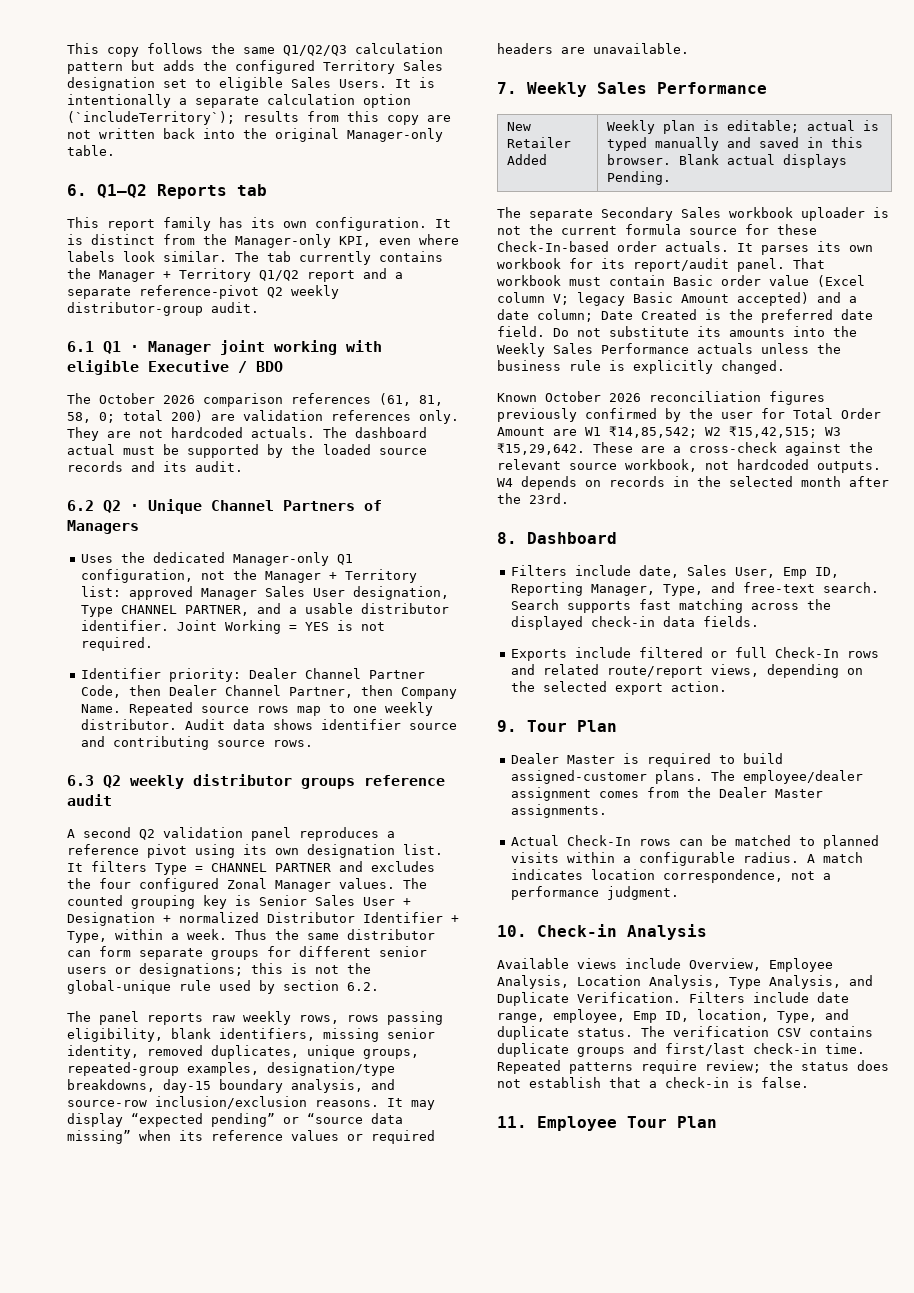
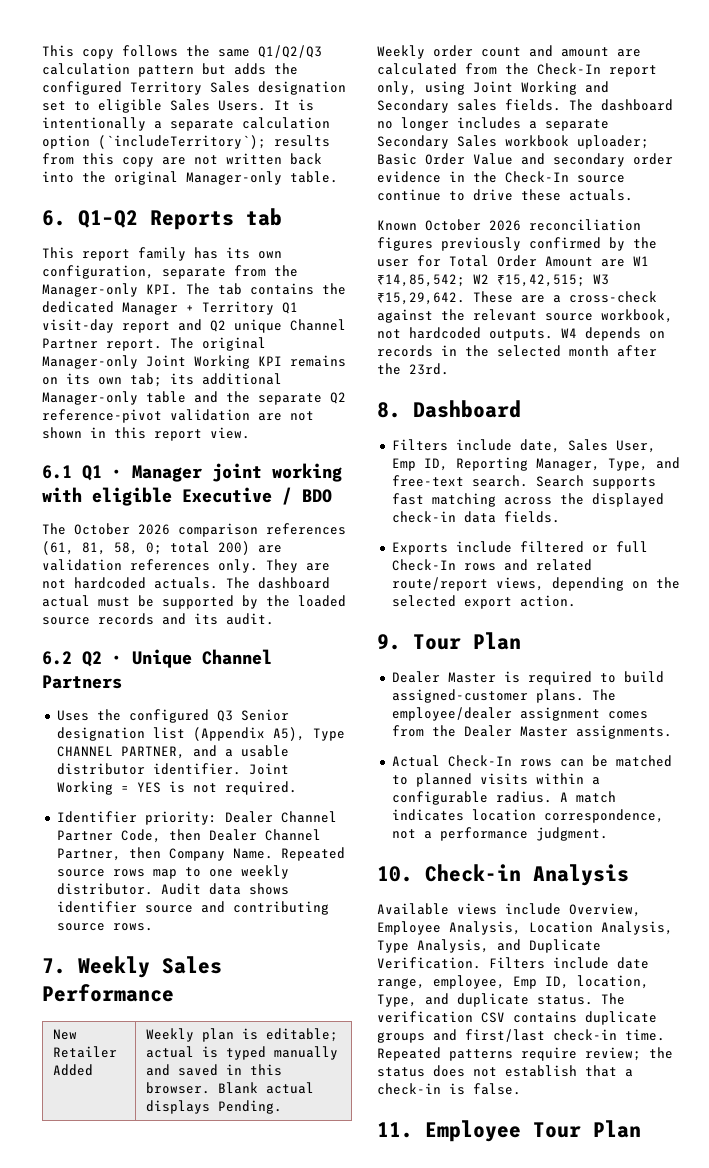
- This report family has its own configuration. It is distinct from the Manager-only KPI, even where labels look similar. The tab currently contains the Manager + Territory Q1/Q2 report and a separate reference-pivot Q2 weekly distributor-group audit.
+ This report family has its own configuration, separate from the Manager-only KPI. The tab contains the dedicated Manager + Territory Q1 visit-day report and Q2 unique Channel Partner report. The original Manager-only Joint Working KPI remains on its own tab; its additional Manager-only table and the separate Q2 reference-pivot validation are not shown in this report view.
- 6.2 Q2 · Unique Channel Partners of Managers
+ 6.2 Q2 · Unique Channel Partners
- Uses the dedicated Manager-only Q1 configuration, not the Manager + Territory list: approved Manager Sales User designation, Type CHANNEL PARTNER, and a usable distributor identifier.
+ Uses the configured Q3 Senior designation list (Appendix A5), Type CHANNEL PARTNER, and a usable distributor identifier.
- 6.3 Q2 weekly distributor groups reference audit
- A second Q2 validation panel reproduces a reference pivot using its own designation list. It filters Type = CHANNEL PARTNER and excludes the four configured Zonal Manager values. The counted grouping key is Senior Sales User + Designation + normalized Distributor Identifier + Type, within a week. Thus the same distributor can form separate groups for different senior users or designations; this is not the global-unique rule used by section 6.2.
- The panel reports raw weekly rows, rows passing eligibility, blank identifiers, missing senior identity, removed duplicates, unique groups, repeated-group examples, designation/type breakdowns, day-15 boundary analysis, and source-row inclusion/exclusion reasons. It may display “expected pending” or “source data missing” when its reference values or required headers are unavailable.
- The separate Secondary Sales workbook uploader is not the current formula source for these Check-In-based order actuals. It parses its own workbook for its report/audit panel. That workbook must contain Basic order value (Excel column V; legacy Basic Amount accepted) and a date column; Date Created is the preferred date field. Do not substitute its amounts into the Weekly Sales Performance actuals unless the business rule is explicitly changed.
+ Weekly order count and amount are calculated from the Check-In report only, using Joint Working and Secondary sales fields. The dashboard no longer includes a separate Secondary Sales workbook uploader; Basic Order Value and secondary order evidence in the Check-In source continue to drive these actuals.

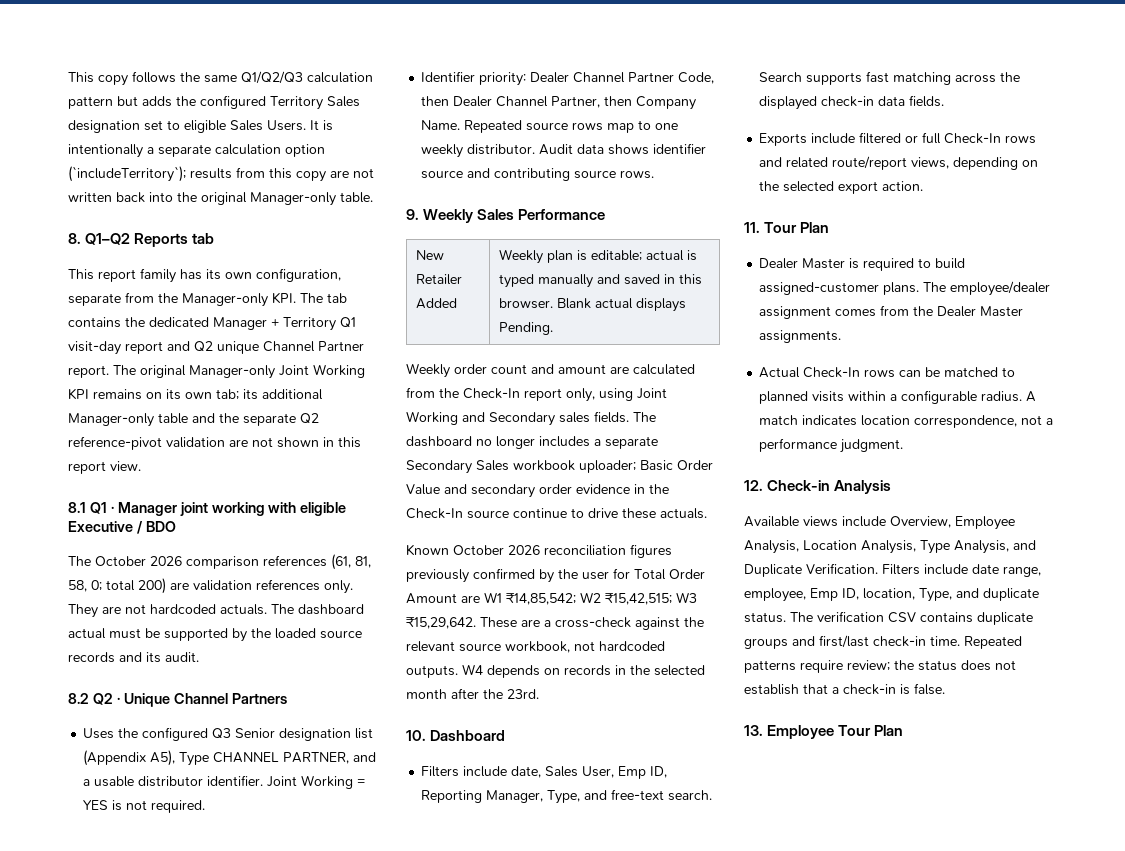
- 6. Q1–Q2 Reports tab
+ 8. Q1–Q2 Reports tab
- 6.1 Q1 · Manager joint working with eligible Executive / BDO
+ 8.1 Q1 · Manager joint working with eligible Executive / BDO
- 6.2 Q2 · Unique Channel Partners
+ 8.2 Q2 · Unique Channel Partners
- 7. Weekly Sales Performance
+ 9. Weekly Sales Performance
- 8. Dashboard
+ 10. Dashboard
- 9. Tour Plan
+ 11. Tour Plan
- 10. Check-in Analysis
+ 12. Check-in Analysis
- 11. Employee Tour Plan
+ 13. Employee Tour Plan

